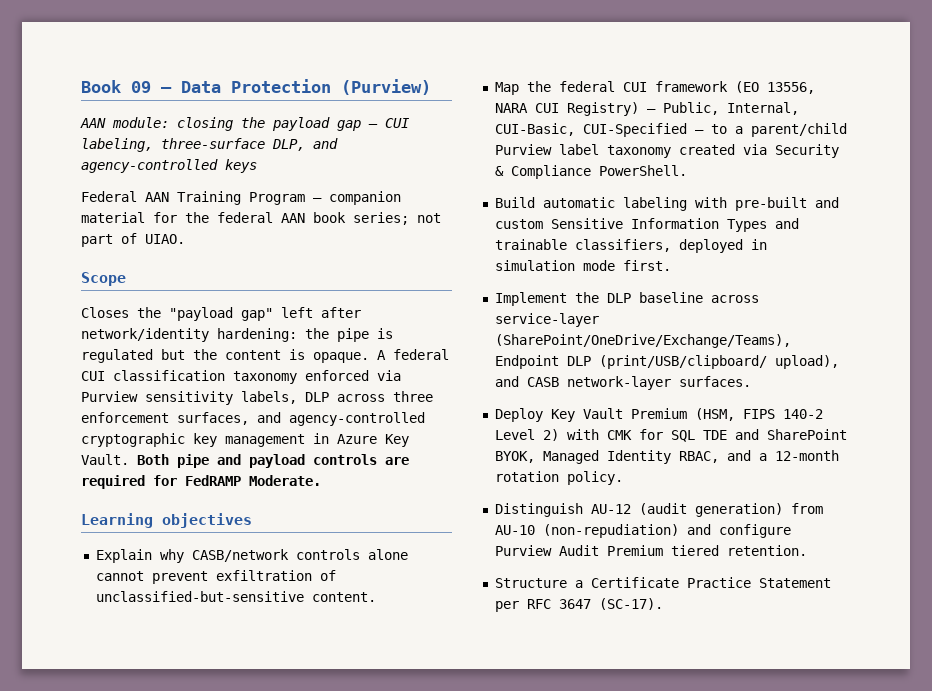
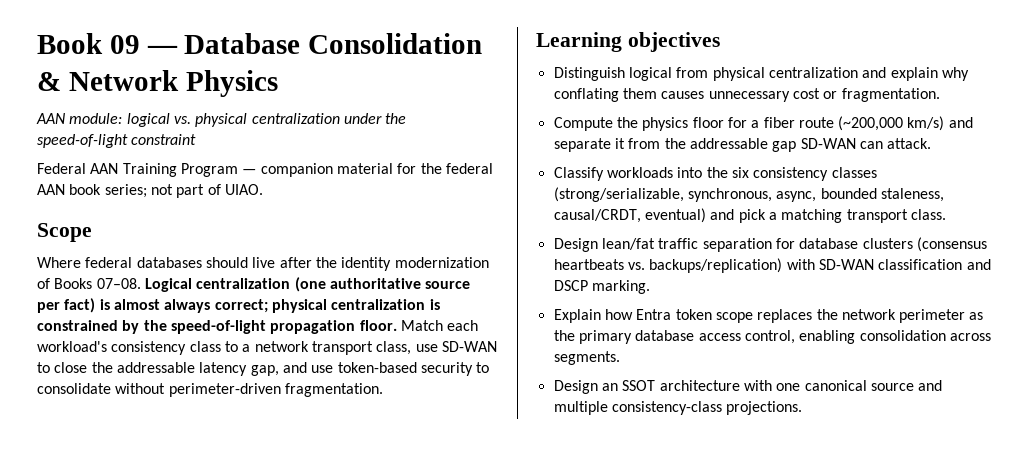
- Book 09 — Data Protection (Purview)
- AAN module: closing the payload gap — CUI labeling, three-surface DLP, and agency-controlled keys
+ Book 09 — Database Consolidation & Network Physics
+ AAN module: logical vs. physical centralization under the speed-of-light constraint
- Closes the "payload gap" left after network/identity hardening: the pipe is regulated but the content is opaque. A federal CUI classification taxonomy enforced via Purview sensitivity labels, DLP across three enforcement surfaces, and agency-controlled cryptographic key management in Azure Key Vault. Both pipe and payload controls are required for FedRAMP Moderate.
+ Where federal databases should live after the identity modernization of Books 07–08. Logical centralization (one authoritative source per fact) is almost always correct; physical centralization is constrained by the speed-of-light propagation floor. Match each workload's consistency class to a network transport class, use SD-WAN to close the addressable latency gap, and use token-based security to consolidate without perimeter-driven fragmentation.
  Learning objectives
- Explain why CASB/network controls alone cannot prevent exfiltration of unclassified-but-sensitive content.
- Map the federal CUI framework (EO 13556, NARA CUI Registry) — Public, Internal, CUI-Basic, CUI-Specified — to a parent/child Purview label taxonomy created via Security & Compliance PowerShell.
- Build automatic labeling with pre-built and custom Sensitive Information Types and trainable classifiers, deployed in simulation mode first.
- Implement the DLP baseline across service-layer (SharePoint/OneDrive/Exchange/Teams), Endpoint DLP (print/USB/clipboard/ upload), and CASB network-layer surfaces.
- Deploy Key Vault Premium (HSM, FIPS 140-2 Level 2) with CMK for SQL TDE and SharePoint BYOK, Managed Identity RBAC, and a 12-month rotation policy.
- Distinguish AU-12 (audit generation) from AU-10 (non-repudiation) and configure Purview Audit Premium tiered retention.
- Structure a Certificate Practice Statement per RFC 3647 (SC-17).
+ Distinguish logical from physical centralization and explain why conflating them causes unnecessary cost or fragmentation.
+ Compute the physics floor for a fiber route (~200,000 km/s) and separate it from the addressable gap SD-WAN can attack.
+ Classify workloads into the six consistency classes (strong/serializable, synchronous, async, bounded staleness, causal/CRDT, eventual) and pick a matching transport class.
+ Design lean/fat traffic separation for database clusters (consensus heartbeats vs. backups/replication) with SD-WAN classification and DSCP marking.
+ Explain how Entra token scope replaces the network perimeter as the primary database access control, enabling consolidation across segments.
+ Design an SSOT architecture with one canonical source and multiple consistency-class projections.

